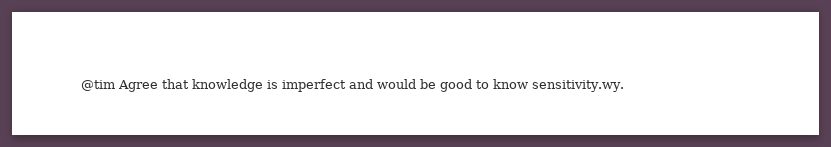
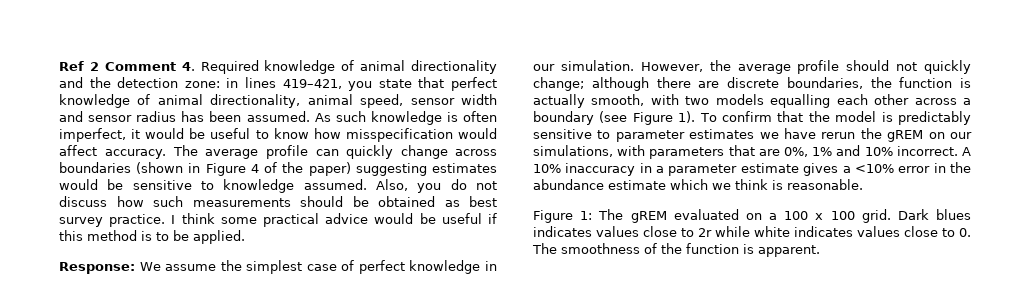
- @tim Agree that knowledge is imperfect and would be good to know sensitivity.wy.
+ Ref 2 Comment 4. Required knowledge of animal directionality and the detection zone: in lines 419–421, you state that perfect knowledge of animal directionality, animal speed, sensor width and sensor radius has been assumed. As such knowledge is often imperfect, it would be useful to know how misspecification would affect accuracy. The average profile can quickly change across boundaries (shown in Figure 4 of the paper) suggesting estimates would be sensitive to knowledge assumed. Also, you do not discuss how such measurements should be obtained as best survey practice. I think some practical advice would be useful if this method is to be applied.
+ Response: We assume the simplest case of perfect knowledge in our simulation. However, the average profile should not quickly change; although there are discrete boundaries, the function is actually smooth, with two models equalling each other across a boundary (see Figure 1). To confirm that the model is predictably sensitive to parameter estimates we have rerun the gREM on our simulations, with parameters that are 0%, 1% and 10% incorrect. A 10% inaccuracy in a parameter estimate gives a <10% error in the abundance estimate which we think is reasonable.
+ Figure 1: The gREM evaluated on a 100 x 100 grid. Dark blues indicates values close to 2r while white indicates values close to 0. The smoothness of the function is apparent.

